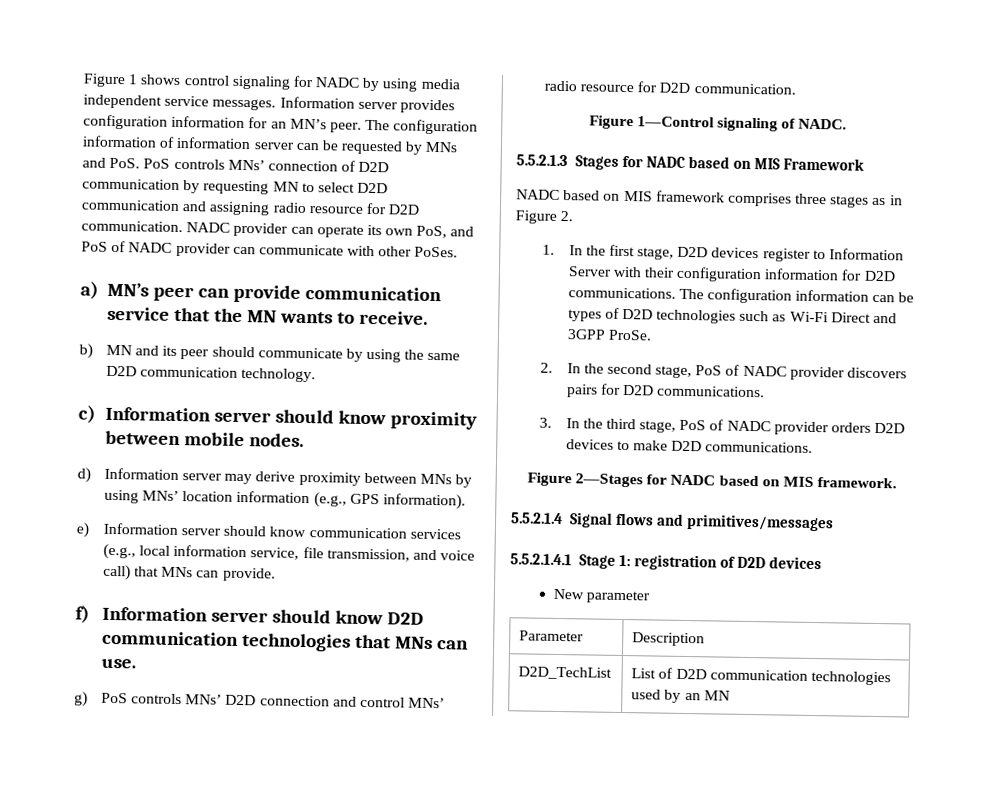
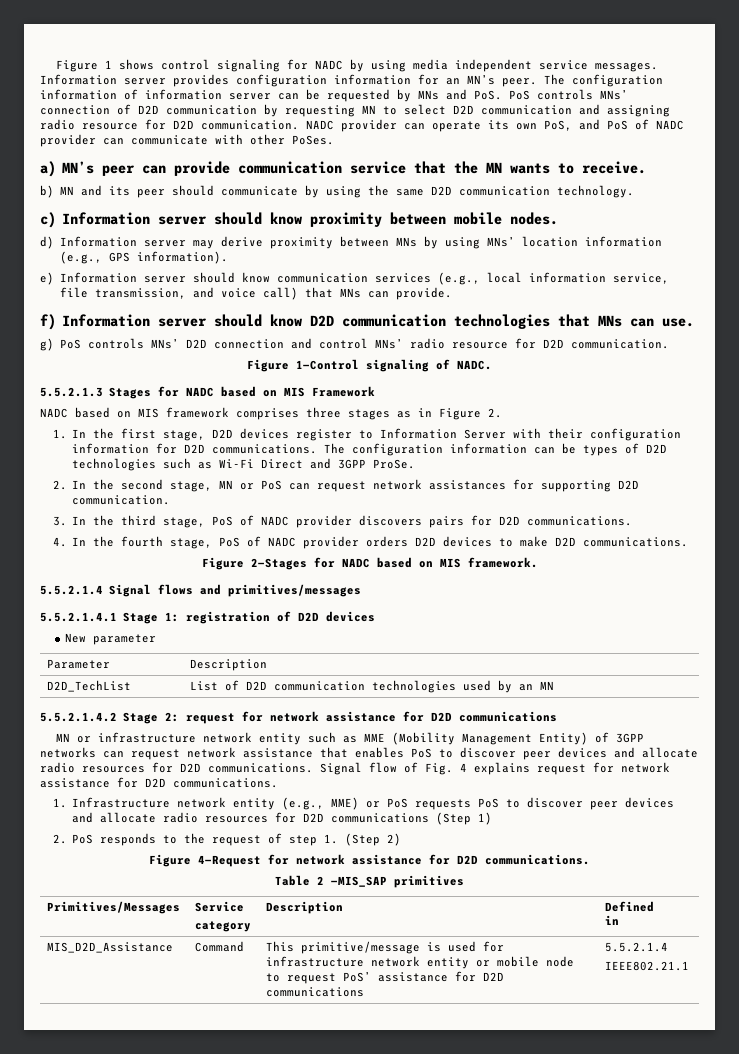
- 2. In the second stage, PoS of NADC provider discovers pairs for D2D communications.
+ 2. In the second stage, MN or PoS can request network assistances for supporting D2D communication.
+ 3. In the third stage, PoS of NADC provider discovers pairs for D2D communications.
- 3. In the third stage, PoS of NADC provider orders D2D devices to make D2D communications.
+ 4. In the fourth stage, PoS of NADC provider orders D2D devices to make D2D communications.
+ 5.5.2.1.4.2 Stage 2: request for network assistance for D2D communications
+ MN or infrastructure network entity such as MME (Mobility Management Entity) of 3GPP networks can request network assistance that enables PoS to discover peer devices and allocate radio resources for D2D communications. Signal flow of Fig. 4 explains request for network assistance for D2D communications.
+ 1. Infrastructure network entity (e.g., MME) or PoS requests PoS to discover peer devices and allocate radio resources for D2D communications (Step 1)
+ 2. PoS responds to the request of step 1. (Step 2)
+ Figure 4—Request for network assistance for D2D communications.
+ Table 2 —MIS_SAP primitives
+ Primitives/Messages | Service
+ category | Description | Defined
+ in
+ MIS_D2D_Assistance | Command | This primitive/message is used for infrastructure network entity or mobile node to request PoS’ assistance for D2D communications | 5.5.2.1.4
+ IEEE802.21.1

